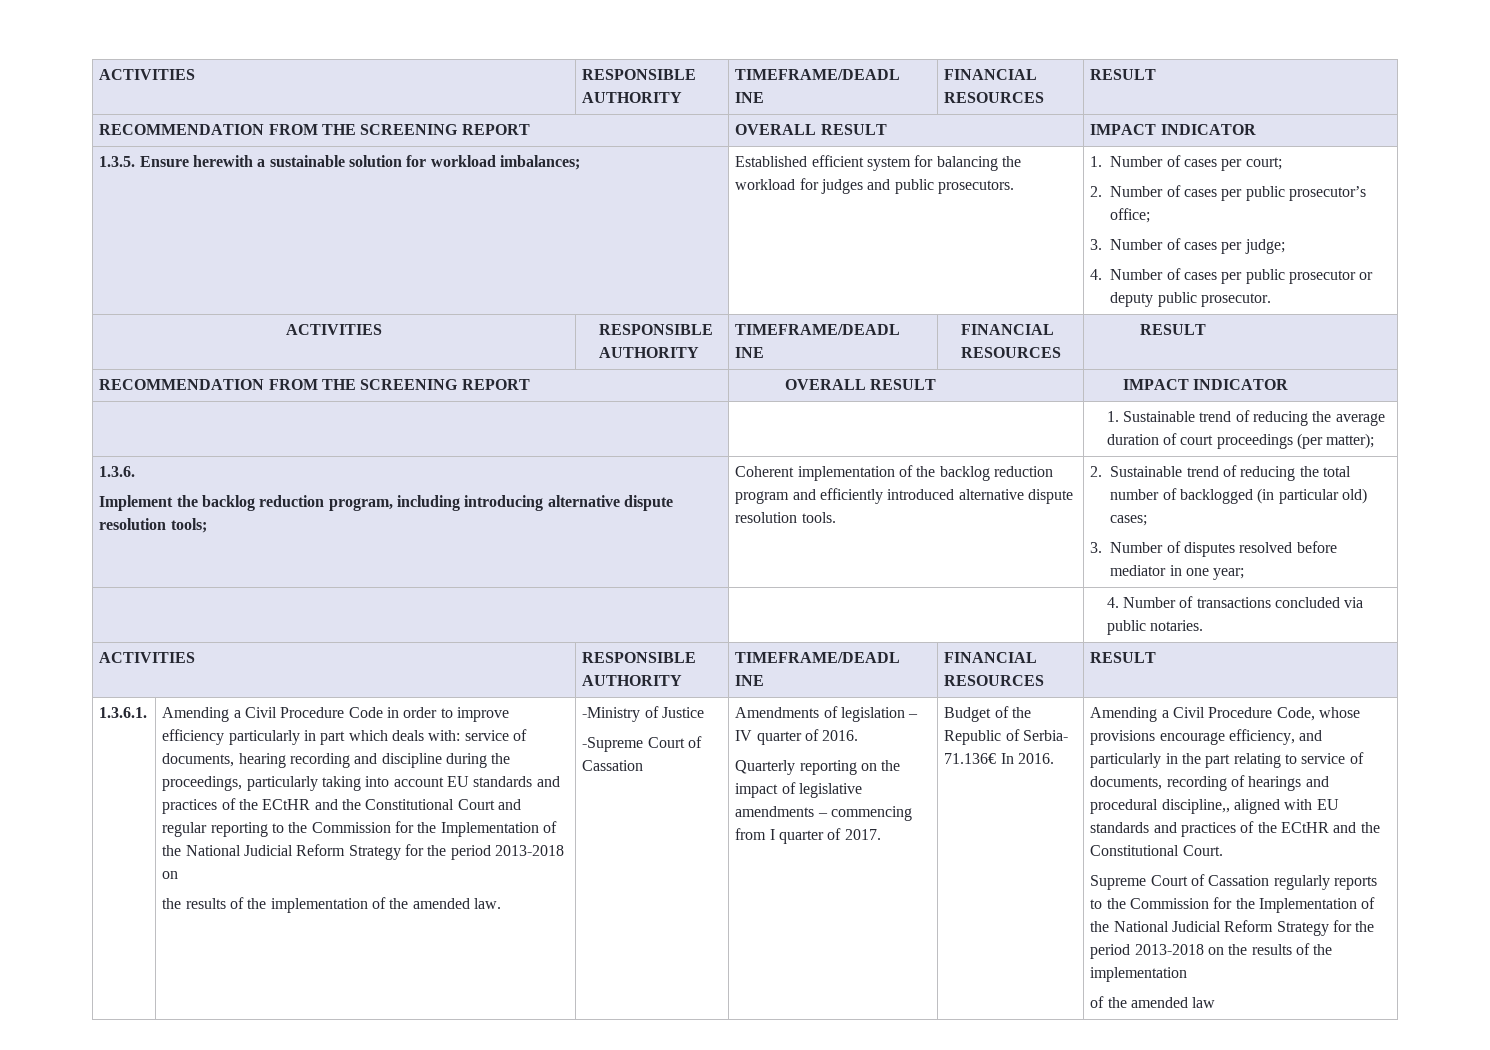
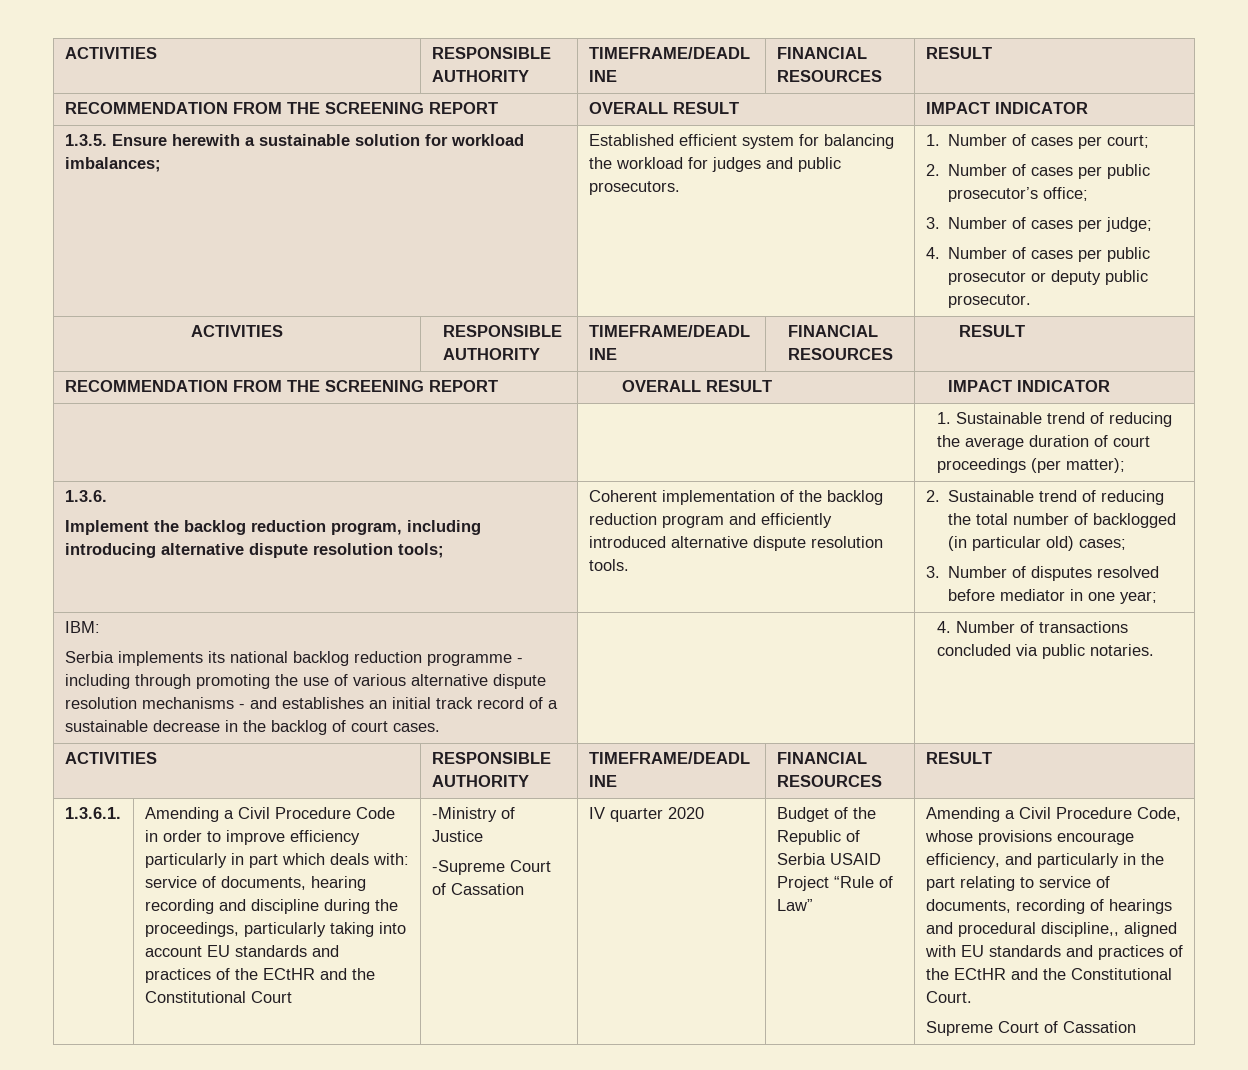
+ IBM:
+ Serbia implements its national backlog reduction programme - including through promoting the use of various alternative dispute resolution mechanisms - and establishes an initial track record of a sustainable decrease in the backlog of court cases.
- Amending а Civil Procedure Code in order to improve efficiency particularly in part which deals with: service of documents, hearing recording and discipline during the proceedings, particularly taking into account EU standards and practices of the ECtHR and the Constitutional Court and regular reporting to the Commission for the Implementation of the National Judicial Reform Strategy for the period 2013-2018 on
- the results of the implementation of the amended law.
+ Amending а Civil Procedure Code in order to improve efficiency particularly in part which deals with: service of documents, hearing recording and discipline during the proceedings, particularly taking into account EU standards and practices of the ECtHR and the Constitutional Court
- Amendments of legislation – IV quarter of 2016.
- Quarterly reporting on the impact of legislative amendments – commencing from I quarter of 2017.
+ IV quarter 2020
- Budget of the Republic of Serbia- 71.136€ In 2016.
+ Budget of the Republic of Serbia USAID Project “Rule of Law”
- Supreme Court of Cassation regularly reports to the Commission for the Implementation of the National Judicial Reform Strategy for the period 2013-2018 on the results of the implementation
- of the amended law
+ Supreme Court of Cassation

